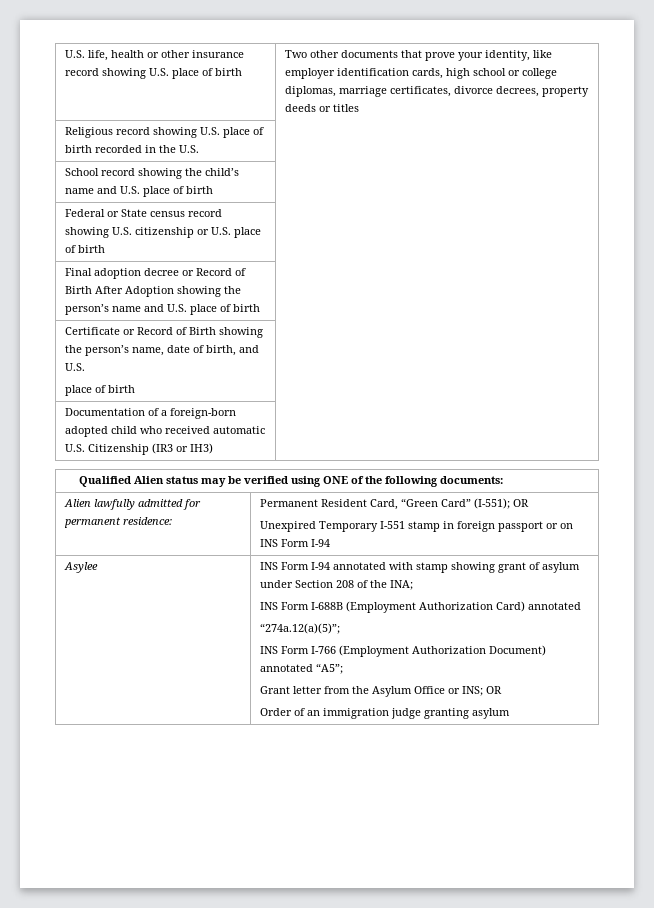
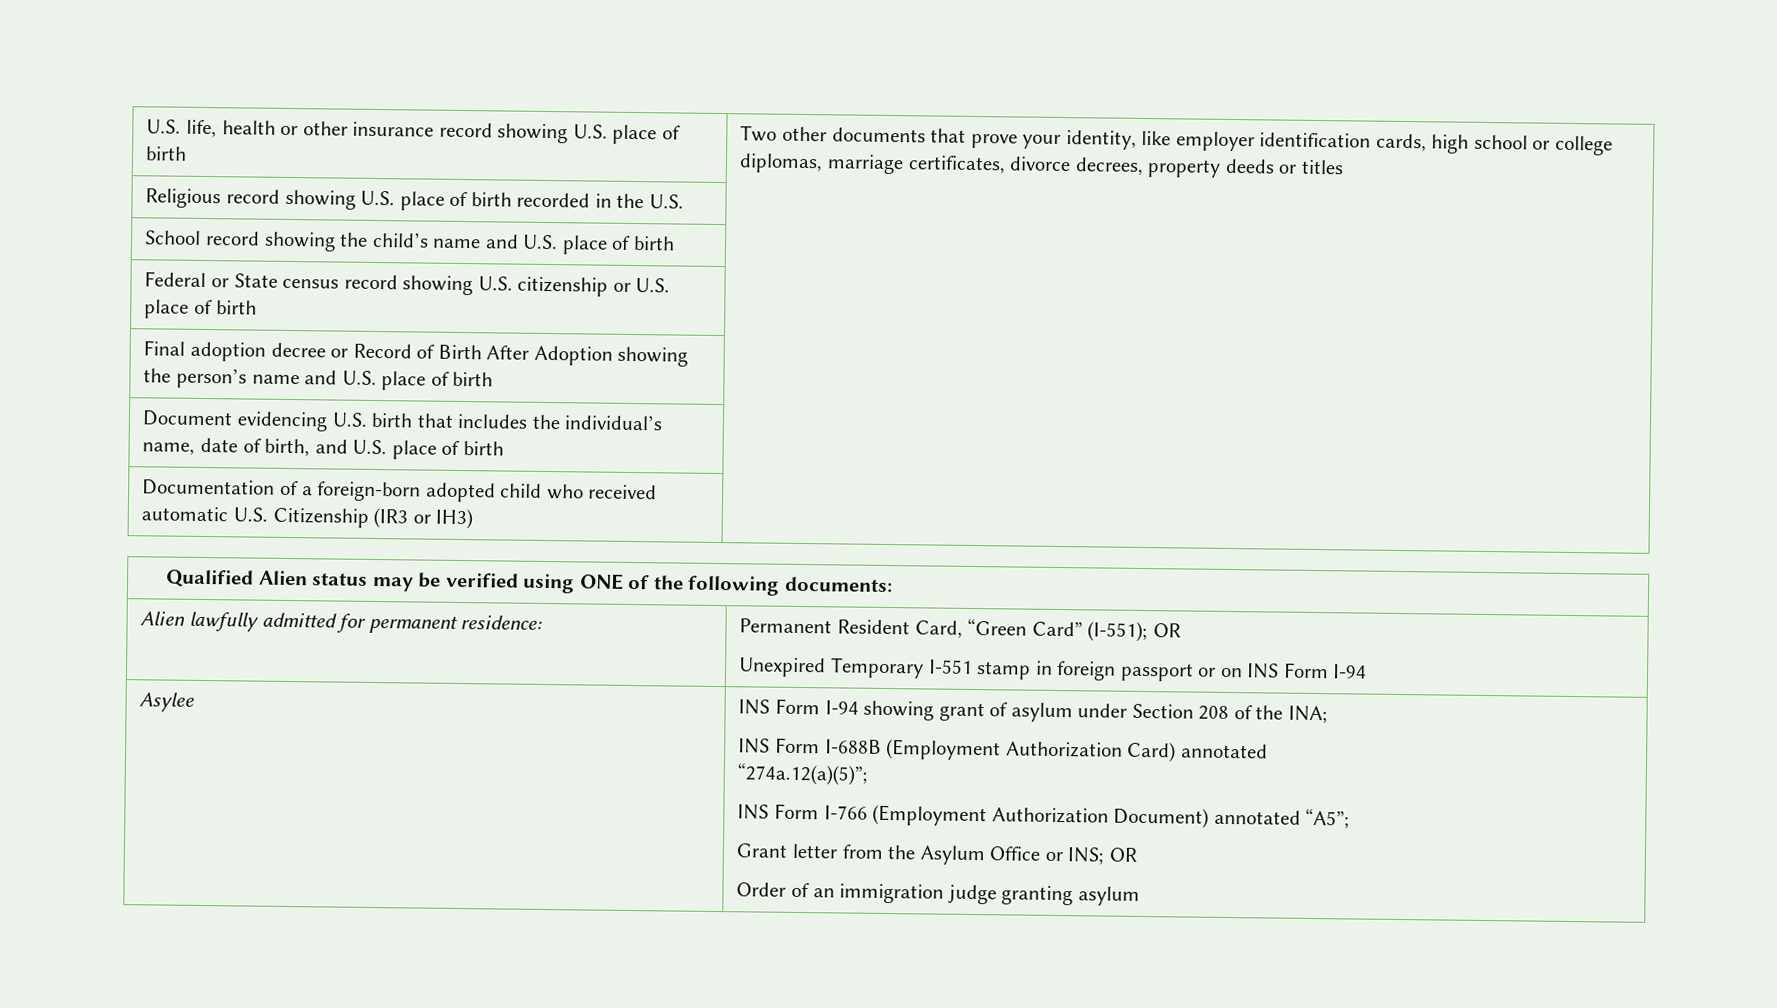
- Certificate or Record of Birth showing the person’s name, date of birth, and U.S.
- place of birth |
+ Document evidencing U.S. birth that includes the individual’s name, date of birth, and U.S. place of birth |
- INS Form I-94 annotated with stamp showing grant of asylum under Section 208 of the INA;
+ INS Form I-94 showing grant of asylum under Section 208 of the INA;

